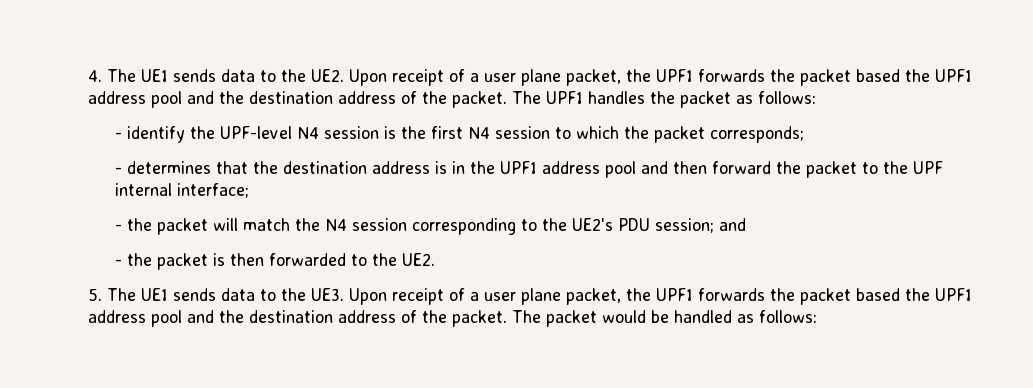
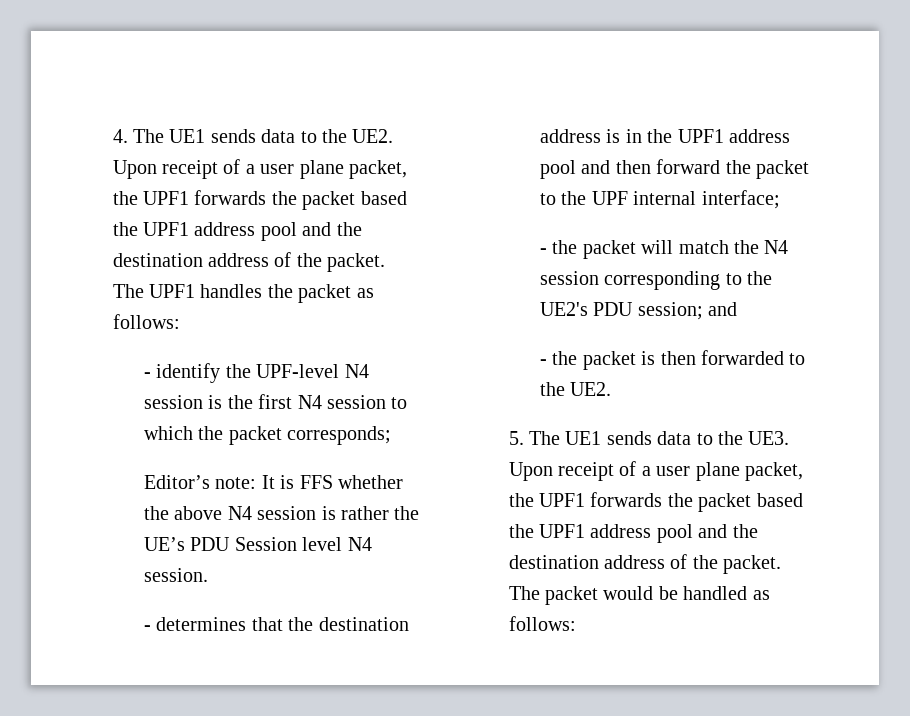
+ Editor’s note: It is FFS whether the above N4 session is rather the UE’s PDU Session level N4 session.

